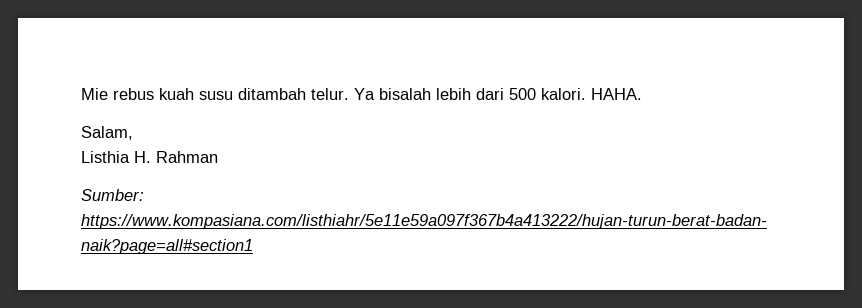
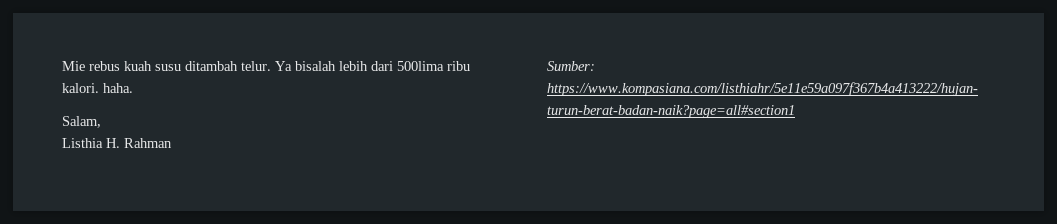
- Ya bisalah lebih dari 500 kalori. HAHA.
+ Ya bisalah lebih dari 500lima ribu kalori. haha.

